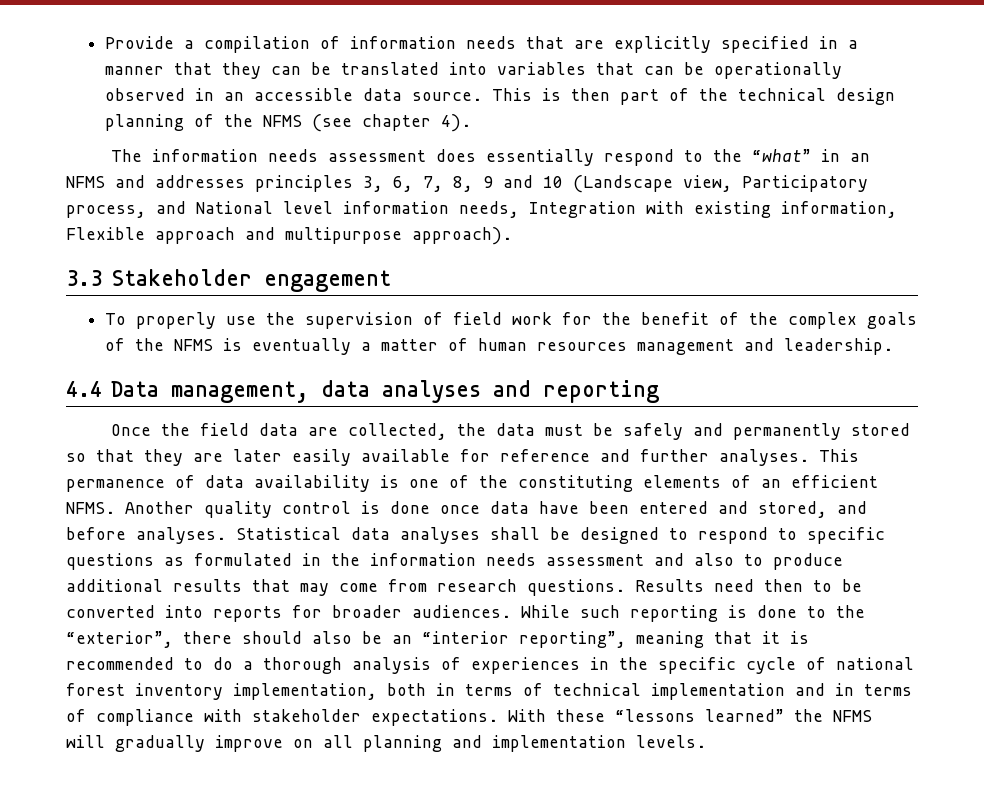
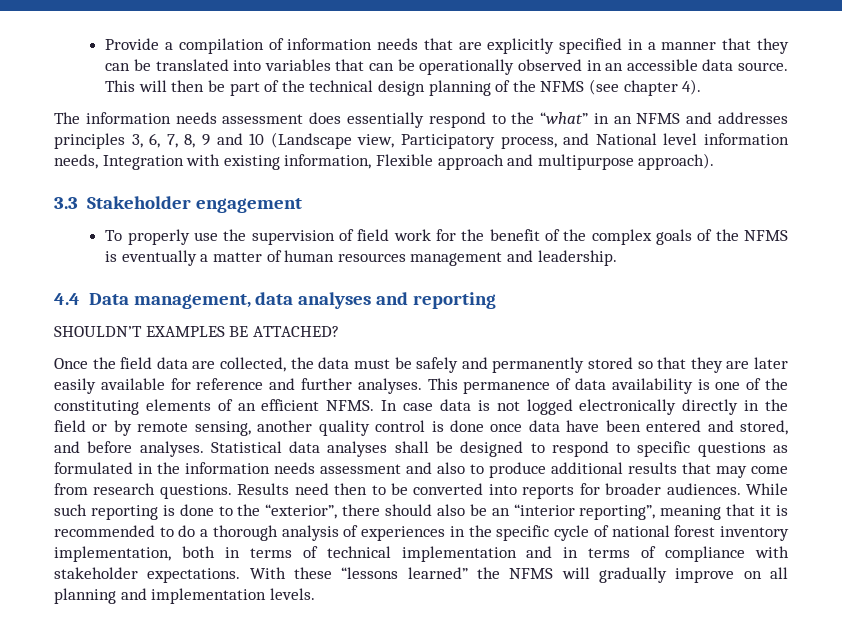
- This is then part of the technical design planning of the NFMS (see chapter 4).
+ This will then be part of the technical design planning of the NFMS (see chapter 4).
+ SHOULDN’T EXAMPLES BE ATTACHED?
- Another quality control is done once data have been entered and stored, and before analyses.
+ In case data is not logged electronically directly in the field or by remote sensing, another quality control is done once data have been entered and stored, and before analyses.

